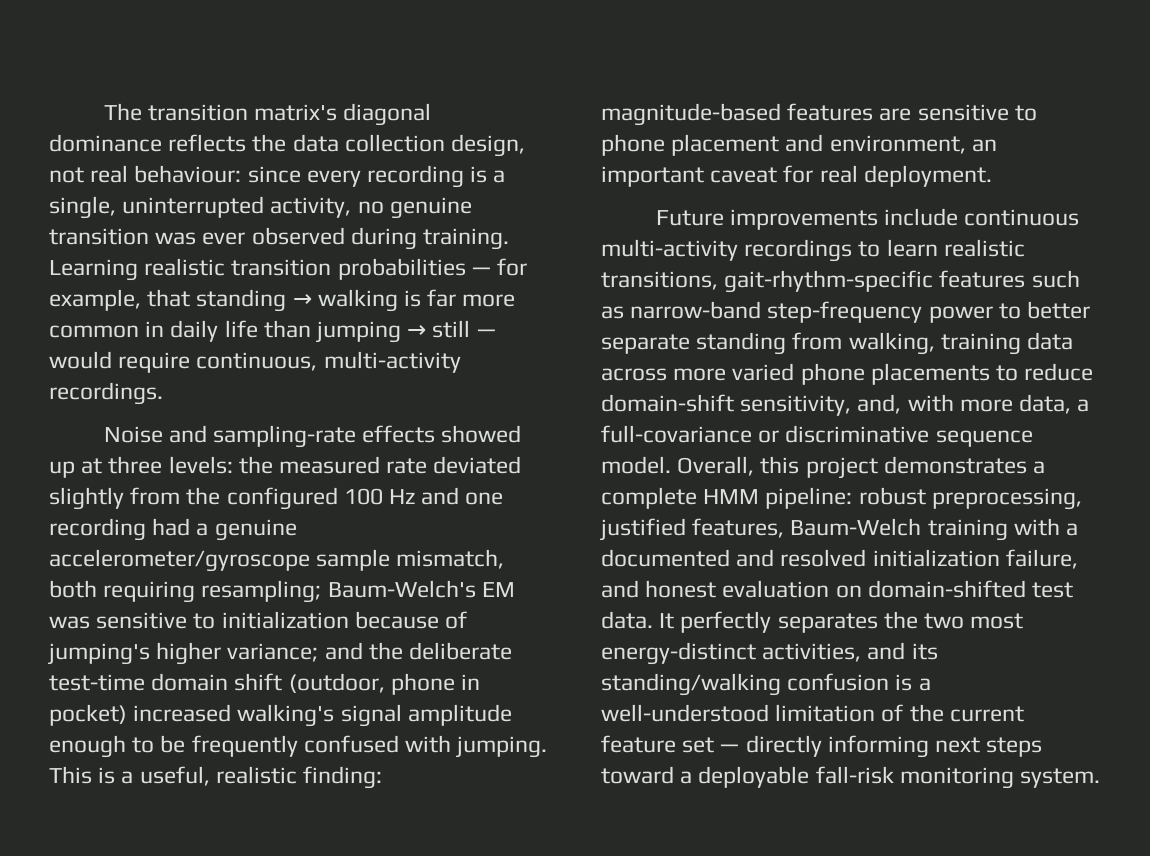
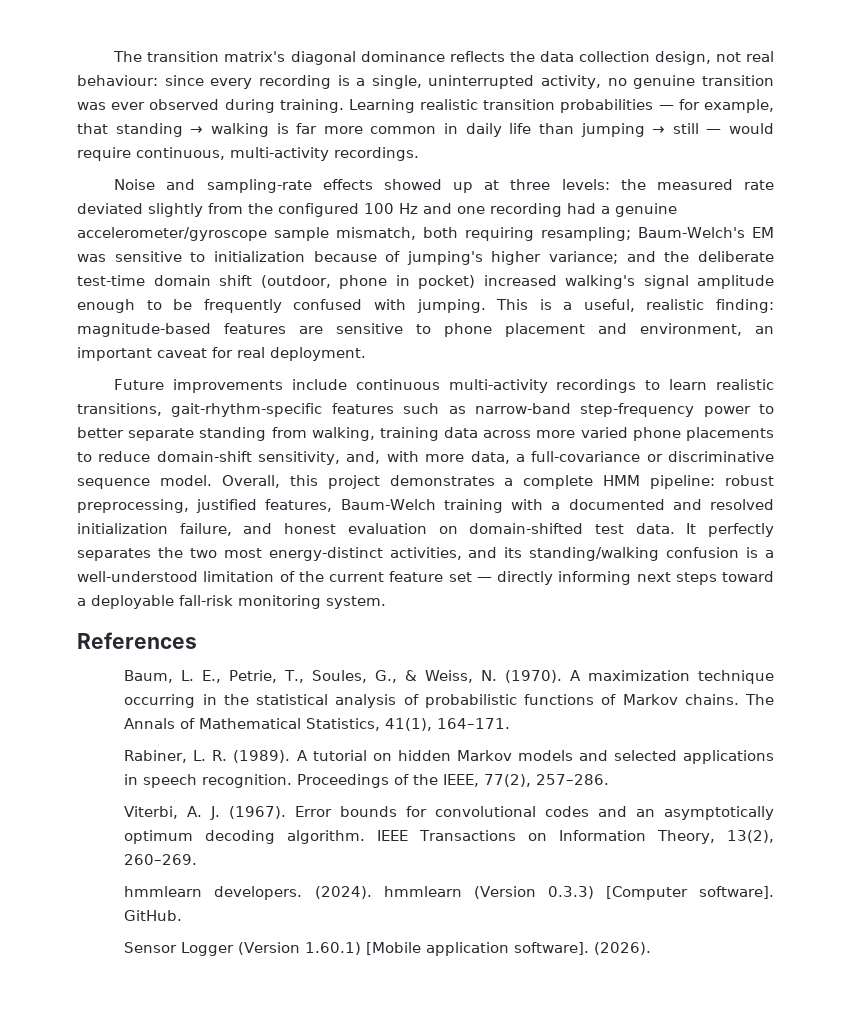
+ References
+ Baum, L. E., Petrie, T., Soules, G., & Weiss, N. (1970). A maximization technique occurring in the statistical analysis of probabilistic functions of Markov chains. The Annals of Mathematical Statistics, 41(1), 164–171.
+ Rabiner, L. R. (1989). A tutorial on hidden Markov models and selected applications in speech recognition. Proceedings of the IEEE, 77(2), 257–286.
+ Viterbi, A. J. (1967). Error bounds for convolutional codes and an asymptotically optimum decoding algorithm. IEEE Transactions on Information Theory, 13(2), 260–269.
+ hmmlearn developers. (2024). hmmlearn (Version 0.3.3) [Computer software]. GitHub.
+ Sensor Logger (Version 1.60.1) [Mobile application software]. (2026).

